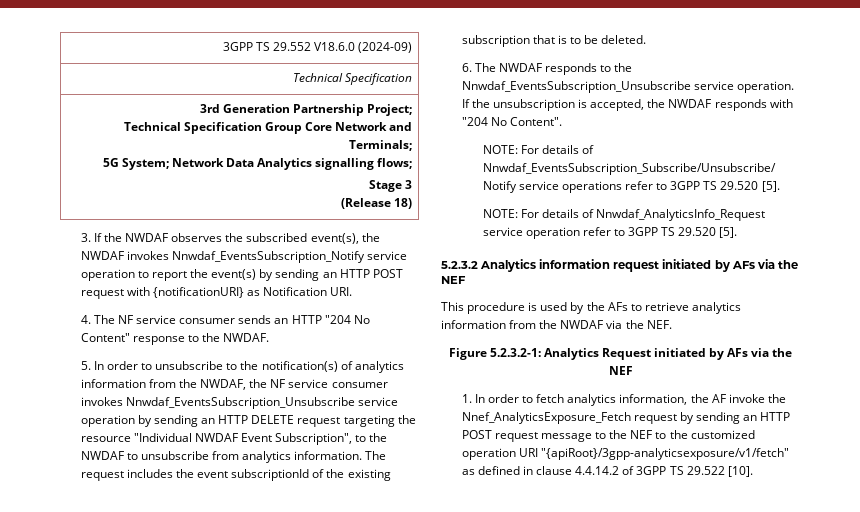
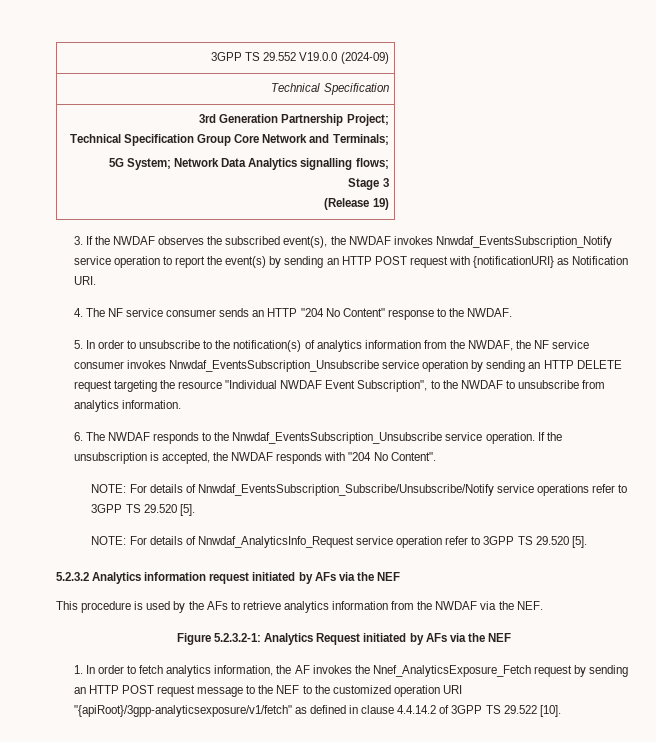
- 3GPP TS 29.552 V18.6.0 (2024-09)
+ 3GPP TS 29.552 V19.0.0 (2024-09)
  3rd Generation Partnership Project;
  Technical Specification Group Core Network and Terminals;
  5G System; Network Data Analytics signalling flows;
  Stage 3
- (Release 18)
+ (Release 19)
- The request includes the event subscriptionId of the existing subscription that is to be deleted.
- 1. In order to fetch analytics information, the AF invoke the Nnef_AnalyticsExposure_Fetch request by sending an HTTP POST request message to the NEF to the customized operation URI "{apiRoot}/3gpp-analyticsexposure/v1/fetch" as defined in clause 4.4.14.2 of 3GPP TS 29.522 [10].
+ 1. In order to fetch analytics information, the AF invokes the Nnef_AnalyticsExposure_Fetch request by sending an HTTP POST request message to the NEF to the customized operation URI "{apiRoot}/3gpp-analyticsexposure/v1/fetch" as defined in clause 4.4.14.2 of 3GPP TS 29.522 [10].

